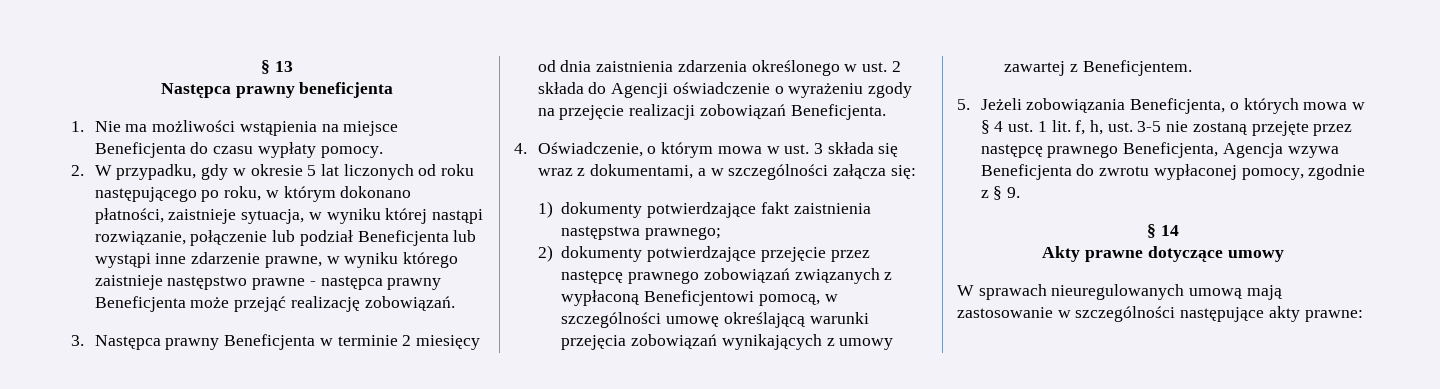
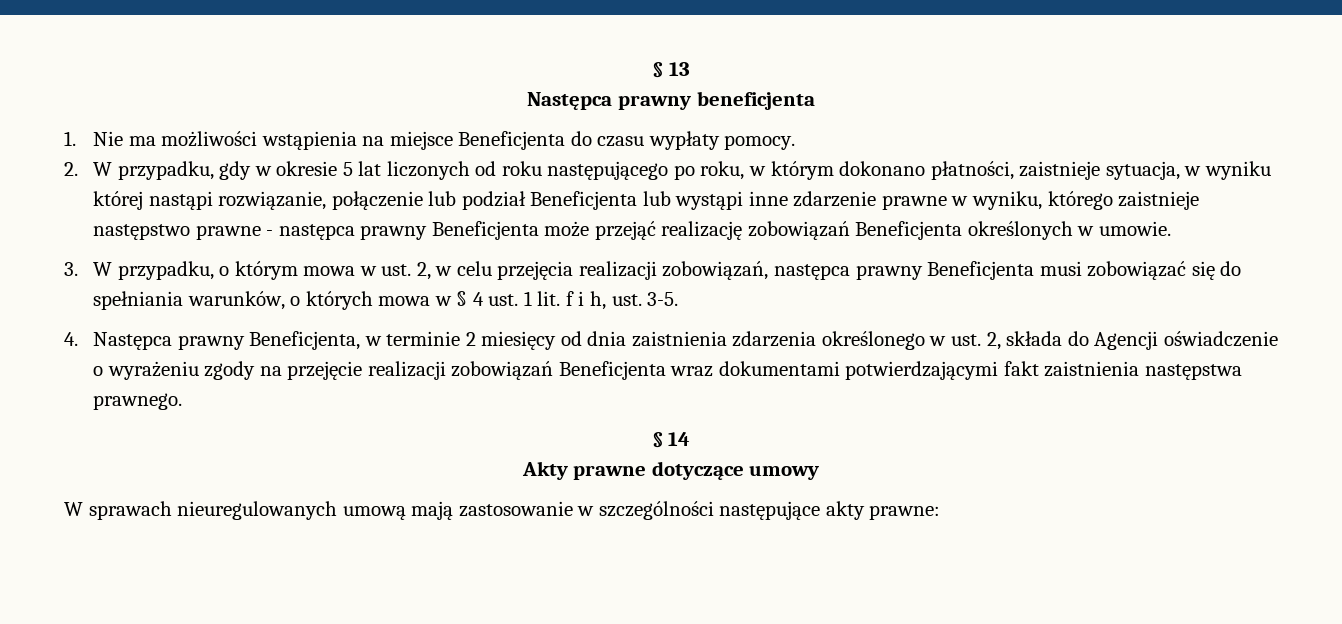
- 2. W przypadku, gdy w okresie 5 lat liczonych od roku następującego po roku, w którym dokonano płatności, zaistnieje sytuacja, w wyniku której nastąpi rozwiązanie, połączenie lub podział Beneficjenta lub wystąpi inne zdarzenie prawne, w wyniku którego zaistnieje następstwo prawne - następca prawny Beneficjenta może przejąć realizację zobowiązań.
- 3. Następca prawny Beneficjenta w terminie 2 miesięcy od dnia zaistnienia zdarzenia określonego w ust. 2 składa do Agencji oświadczenie o wyrażeniu zgody na przejęcie realizacji zobowiązań Beneficjenta.
- 4. Oświadczenie, o którym mowa w ust. 3 składa się wraz z dokumentami, a w szczególności załącza się:
- 1) dokumenty potwierdzające fakt zaistnienia następstwa prawnego;
- 2) dokumenty potwierdzające przejęcie przez następcę prawnego zobowiązań związanych z wypłaconą Beneficjentowi pomocą, w szczególności umowę określającą warunki przejęcia zobowiązań wynikających z umowy zawartej z Beneficjentem.
- 5. Jeżeli zobowiązania Beneficjenta, o których mowa w § 4 ust. 1 lit. f, h, ust. 3-5 nie zostaną przejęte przez następcę prawnego Beneficjenta, Agencja wzywa Beneficjenta do zwrotu wypłaconej pomocy, zgodnie z § 9.
+ 2. W przypadku, gdy w okresie 5 lat liczonych od roku następującego po roku, w którym dokonano płatności, zaistnieje sytuacja, w wyniku której nastąpi rozwiązanie, połączenie lub podział Beneficjenta lub wystąpi inne zdarzenie prawne w wyniku, którego zaistnieje następstwo prawne - następca prawny Beneficjenta może przejąć realizację zobowiązań Beneficjenta określonych w umowie.
+ 3. W przypadku, o którym mowa w ust. 2, w celu przejęcia realizacji zobowiązań, następca prawny Beneficjenta musi zobowiązać się do spełniania warunków, o których mowa w § 4 ust. 1 lit. f i h, ust. 3-5.
+ 4. Następca prawny Beneficjenta, w terminie 2 miesięcy od dnia zaistnienia zdarzenia określonego w ust. 2, składa do Agencji oświadczenie o wyrażeniu zgody na przejęcie realizacji zobowiązań Beneficjenta wraz dokumentami potwierdzającymi fakt zaistnienia następstwa prawnego.

